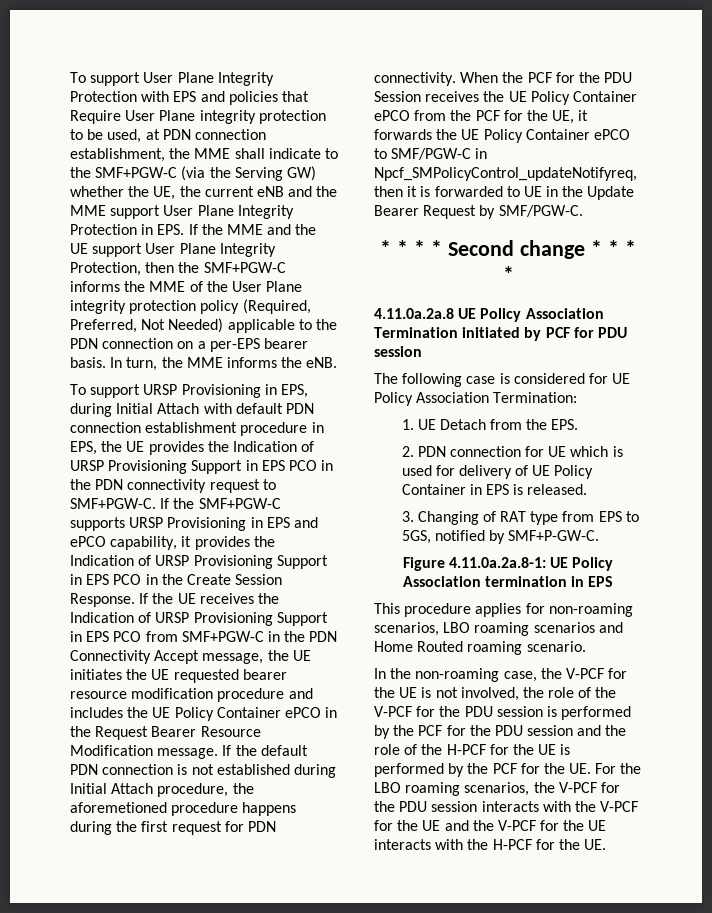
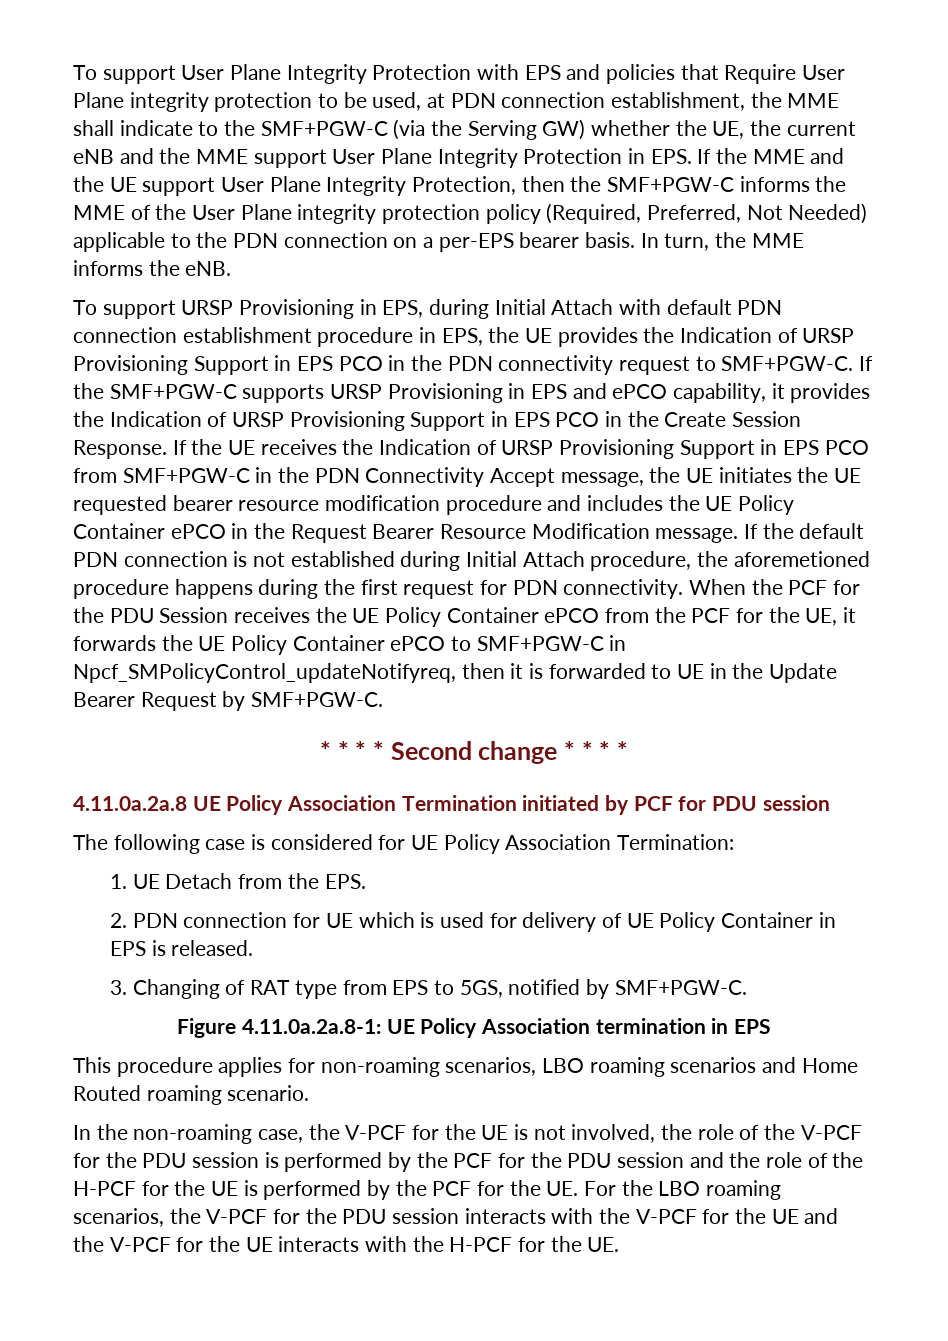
- When the PCF for the PDU Session receives the UE Policy Container ePCO from the PCF for the UE, it forwards the UE Policy Container ePCO to SMF/PGW-C in Npcf_SMPolicyControl_updateNotifyreq, then it is forwarded to UE in the Update Bearer Request by SMF/PGW-C.
+ When the PCF for the PDU Session receives the UE Policy Container ePCO from the PCF for the UE, it forwards the UE Policy Container ePCO to SMF+PGW-C in Npcf_SMPolicyControl_updateNotifyreq, then it is forwarded to UE in the Update Bearer Request by SMF+PGW-C.
- 3. Changing of RAT type from EPS to 5GS, notified by SMF+P-GW-C.
+ 3. Changing of RAT type from EPS to 5GS, notified by SMF+PGW-C.

